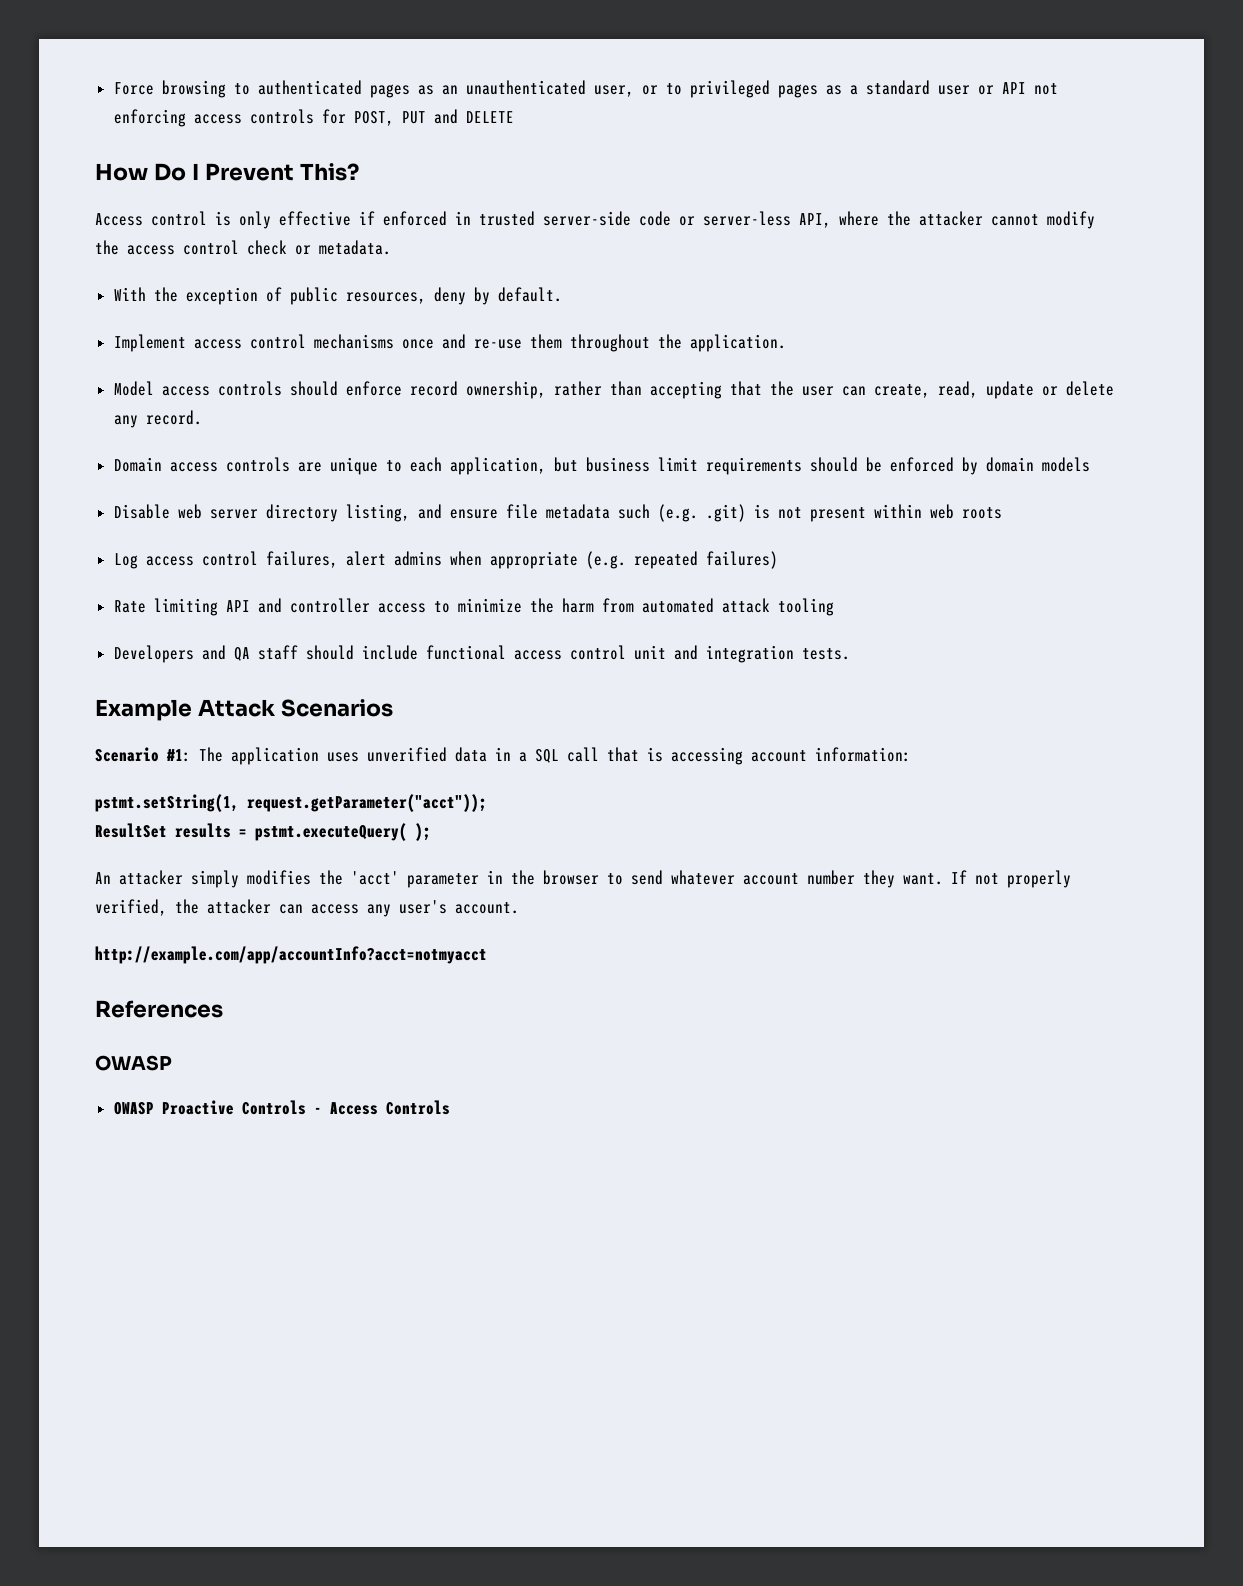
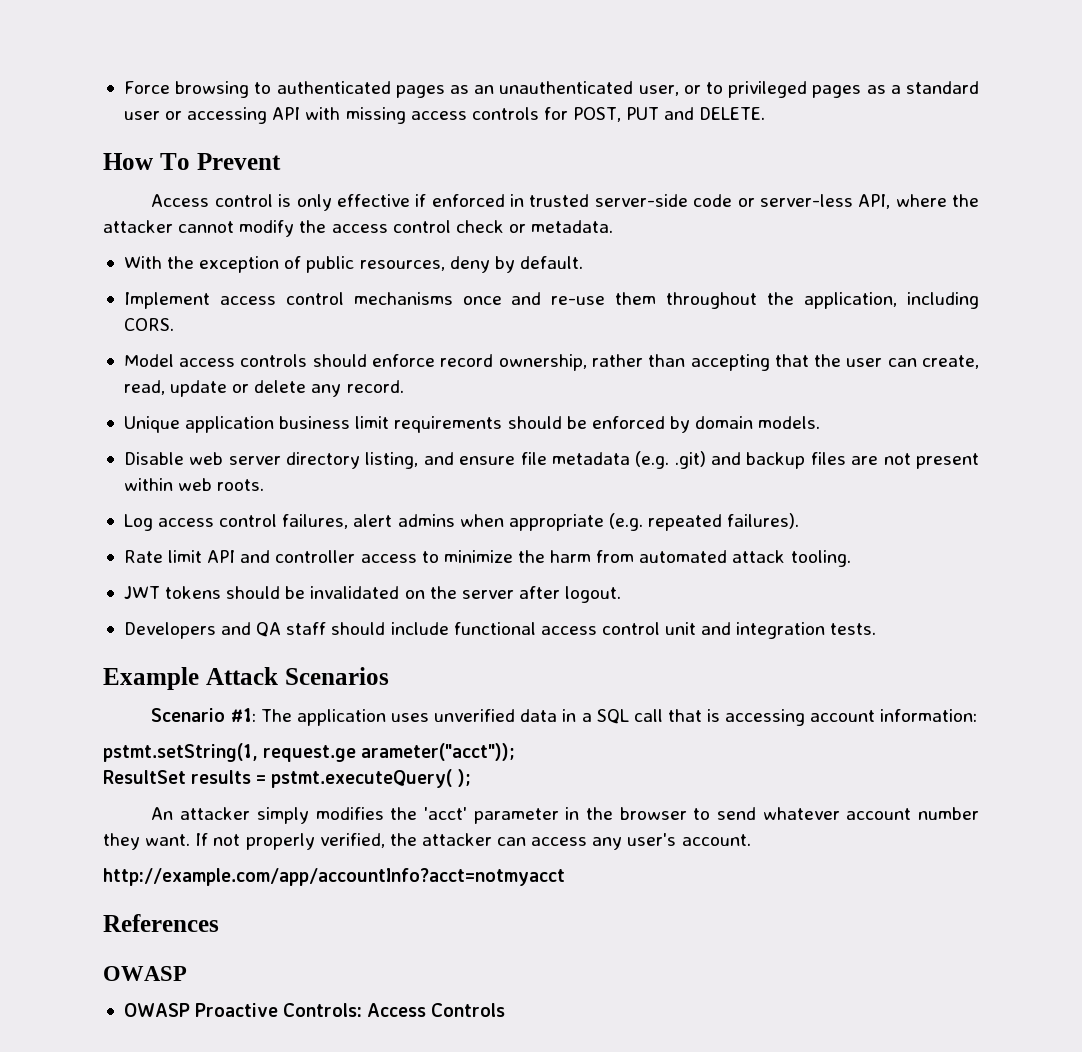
- Force browsing to authenticated pages as an unauthenticated user, or to privileged pages as a standard user or API not enforcing access controls for POST, PUT and DELETE
+ Force browsing to authenticated pages as an unauthenticated user, or to privileged pages as a standard user or accessing API with missing access controls for POST, PUT and DELETE.
- How Do I Prevent This?
+ How To Prevent
- Implement access control mechanisms once and re-use them throughout the application.
+ Implement access control mechanisms once and re-use them throughout the application, including CORS.
- Domain access controls are unique to each application, but business limit requirements should be enforced by domain models
+ Unique application business limit requirements should be enforced by domain models.
- Disable web server directory listing, and ensure file metadata such (e.g. .git) is not present within web roots
+ Disable web server directory listing, and ensure file metadata (e.g. .git) and backup files are not present within web roots.
- Log access control failures, alert admins when appropriate (e.g. repeated failures)
+ Log access control failures, alert admins when appropriate (e.g. repeated failures).
- Rate limiting API and controller access to minimize the harm from automated attack tooling
+ Rate limit API and controller access to minimize the harm from automated attack tooling.
+ JWT tokens should be invalidated on the server after logout.
- pstmt.setString(1, request.getParameter("acct"));
+ pstmt.setString(1, request.ge arameter("acct"));
- OWASP Proactive Controls - Access Controls
+ OWASP Proactive Controls: Access Controls

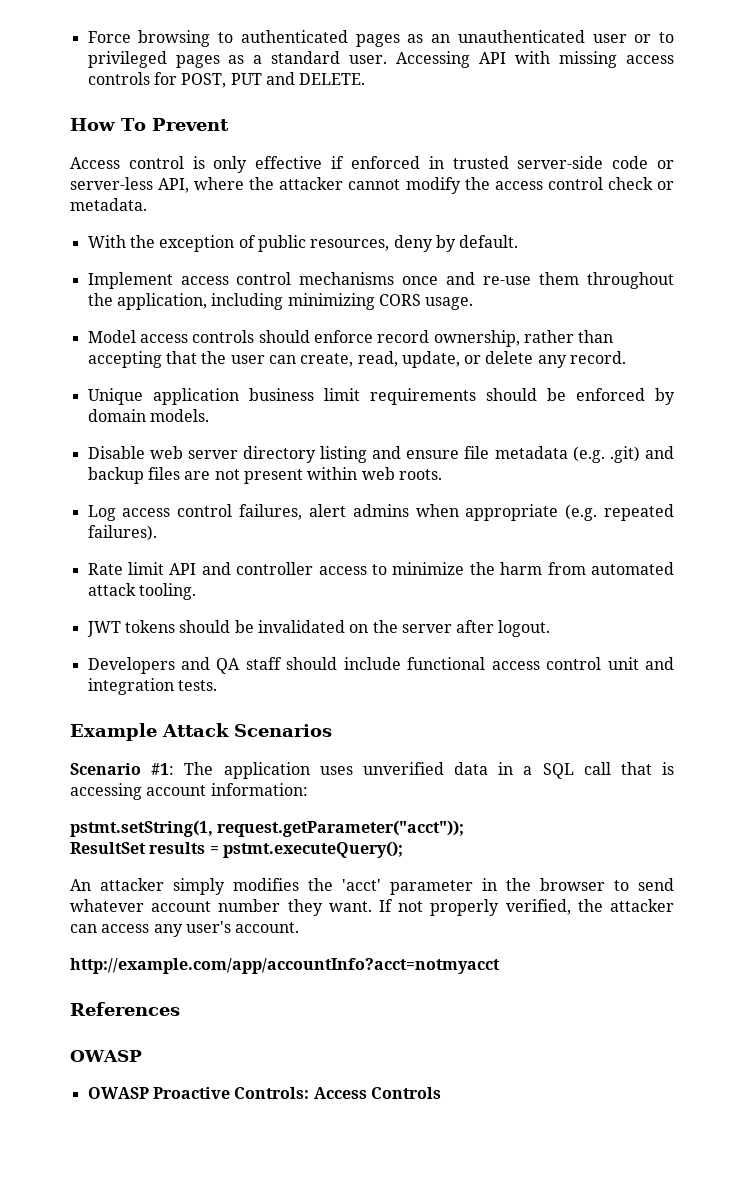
- Force browsing to authenticated pages as an unauthenticated user, or to privileged pages as a standard user or accessing API with missing access controls for POST, PUT and DELETE.
+ Force browsing to authenticated pages as an unauthenticated user or to privileged pages as a standard user. Accessing API with missing access controls for POST, PUT and DELETE.
- Implement access control mechanisms once and re-use them throughout the application, including CORS.
+ Implement access control mechanisms once and re-use them throughout the application, including minimizing CORS usage.
- Model access controls should enforce record ownership, rather than accepting that the user can create, read, update or delete any record.
+ Model access controls should enforce record ownership, rather than accepting that the user can create, read, update, or delete any record.
- Disable web server directory listing, and ensure file metadata (e.g. .git) and backup files are not present within web roots.
+ Disable web server directory listing and ensure file metadata (e.g. .git) and backup files are not present within web roots.
- pstmt.setString(1, request.ge arameter("acct"));
+ pstmt.setString(1, request.getParameter("acct"));
- ResultSet results = pstmt.executeQuery( );
+ ResultSet results = pstmt.executeQuery();

